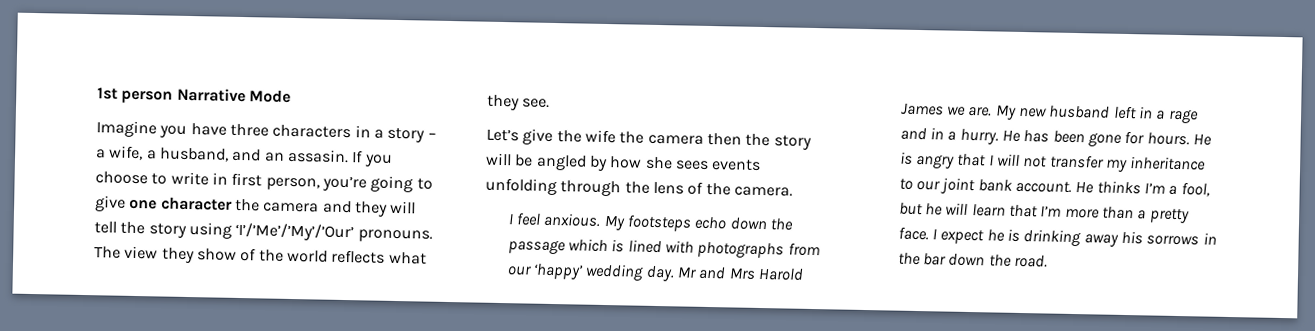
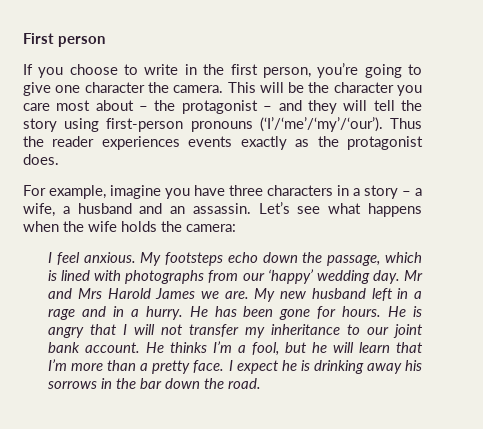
- 1st person Narrative Mode
- Imagine you have three characters in a story – a wife, a husband, and an assasin. If you choose to write in first person, you’re going to give one character the camera and they will tell the story using ‘I’/’Me’/’My’/’Our’ pronouns. The view they show of the world reflects what they see.
- Let’s give the wife the camera then the story will be angled by how she sees events unfolding through the lens of the camera.
+ First person
+ If you choose to write in the first person, you’re going to give one character the camera. This will be the character you care most about – the protagonist – and they will tell the story using first-person pronouns (‘I’/‘me’/‘my’/‘our’). Thus the reader experiences events exactly as the protagonist does.
+ For example, imagine you have three characters in a story – a wife, a husband and an assassin. Let’s see what happens when the wife holds the camera:
- My footsteps echo down the passage which is lined with photographs from our ‘happy’ wedding day.
+ My footsteps echo down the passage, which is lined with photographs from our ‘happy’ wedding day.

